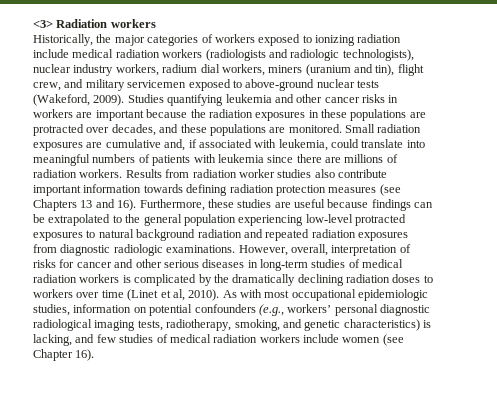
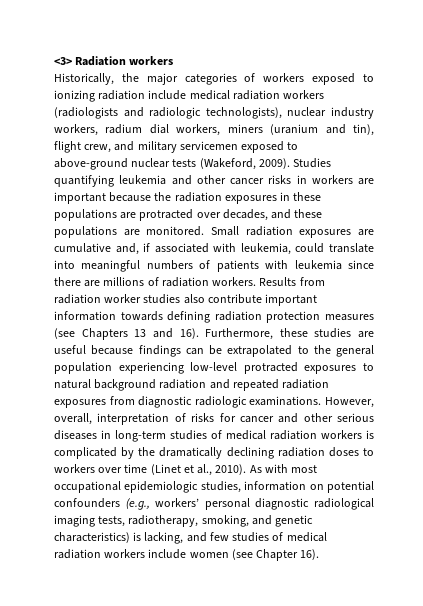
- However, overall, interpretation of risks for cancer and other serious diseases in long-term studies of medical radiation workers is complicated by the dramatically declining radiation doses to workers over time (Linet et al, 2010).
+ However, overall, interpretation of risks for cancer and other serious diseases in long-term studies of medical radiation workers is complicated by the dramatically declining radiation doses to workers over time (Linet et al., 2010).

